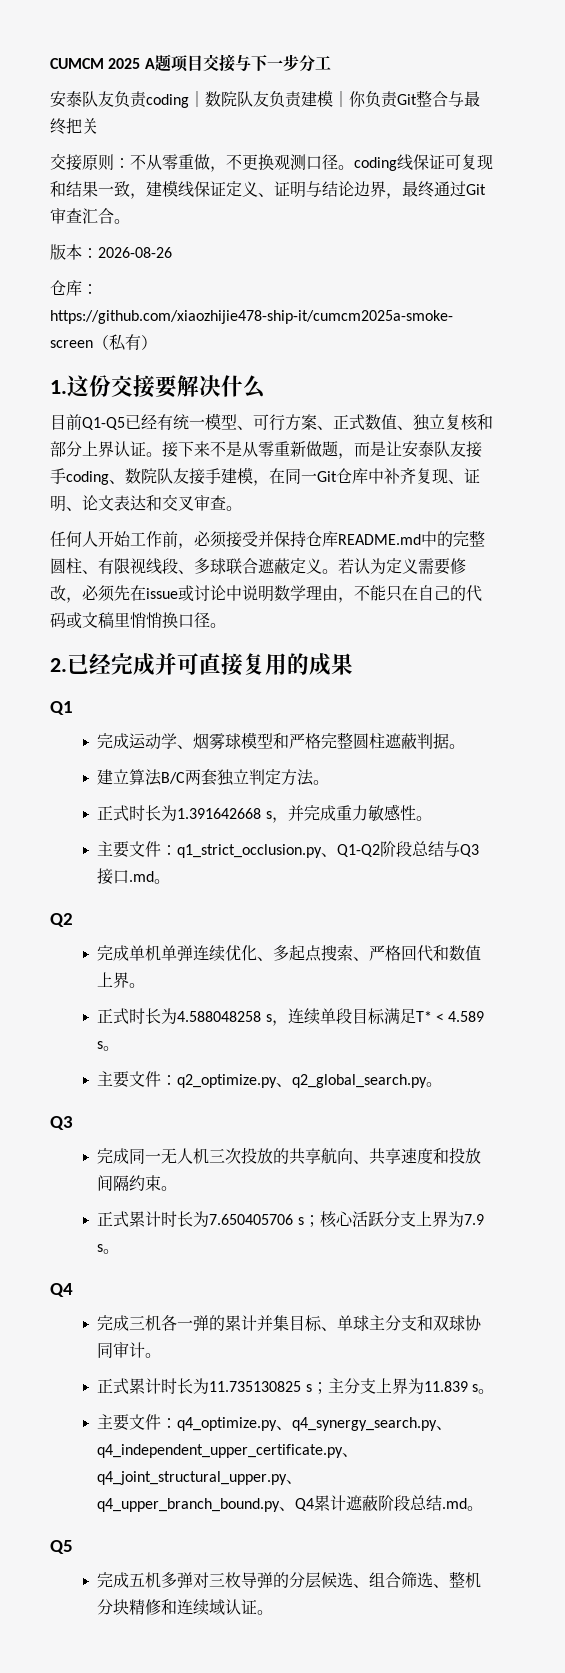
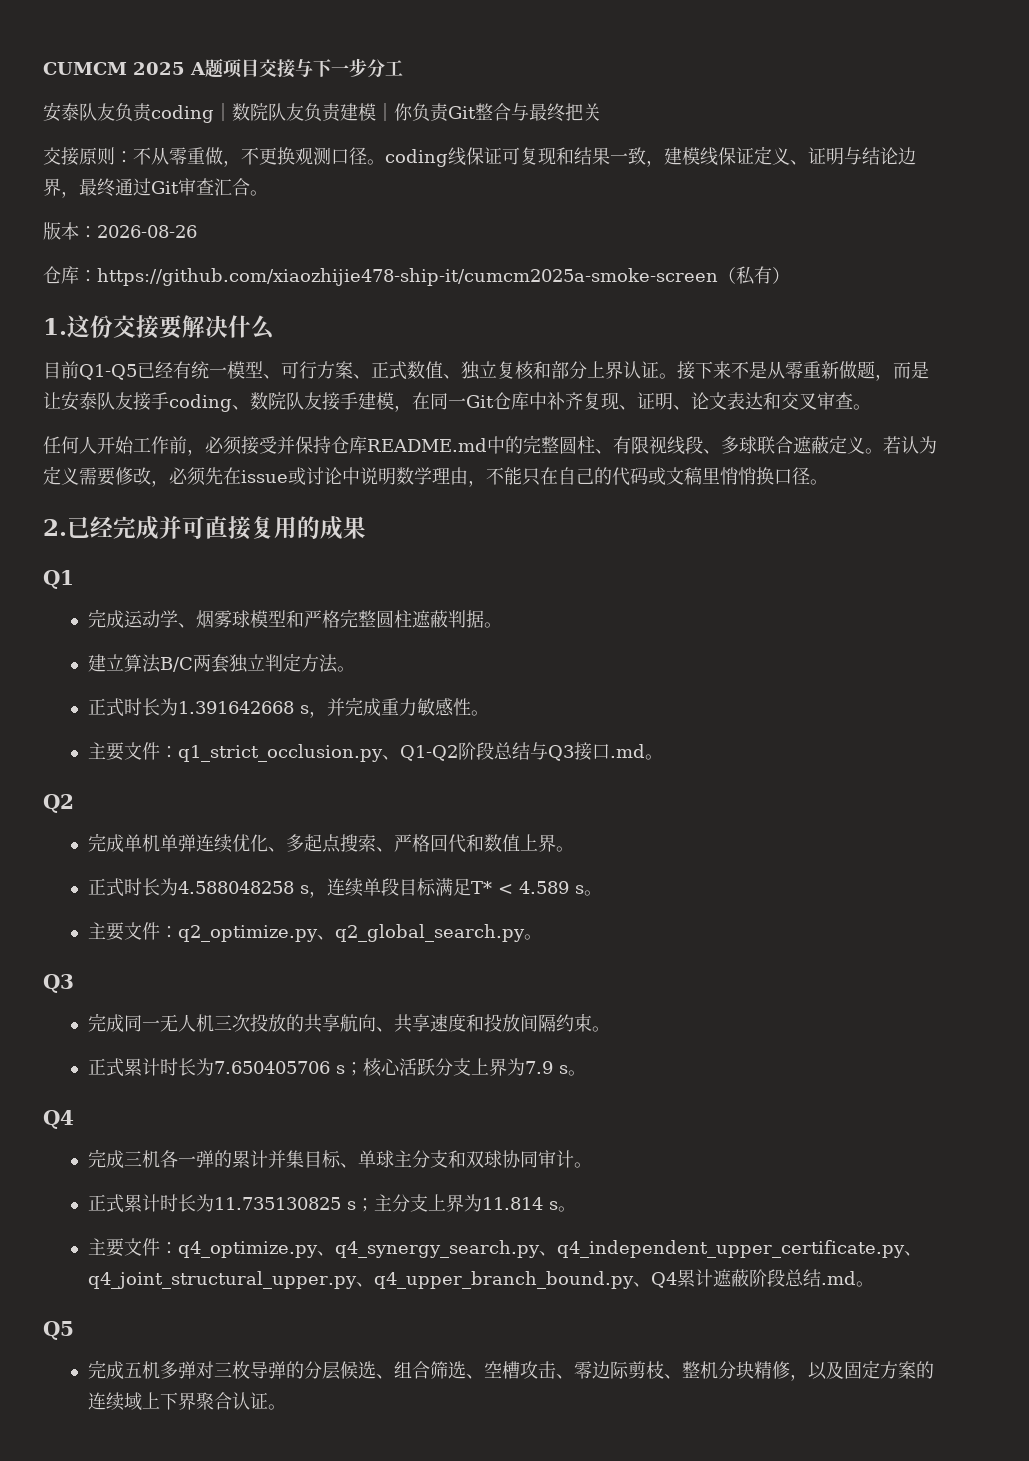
- 正式累计时长为11.735130825 s；主分支上界为11.839 s。
+ 正式累计时长为11.735130825 s；主分支上界为11.814 s。
- 完成五机多弹对三枚导弹的分层候选、组合筛选、整机分块精修和连续域认证。
+ 完成五机多弹对三枚导弹的分层候选、组合筛选、空槽攻击、零边际剪枝、整机分块精修，以及固定方案的连续域上下界聚合认证。

